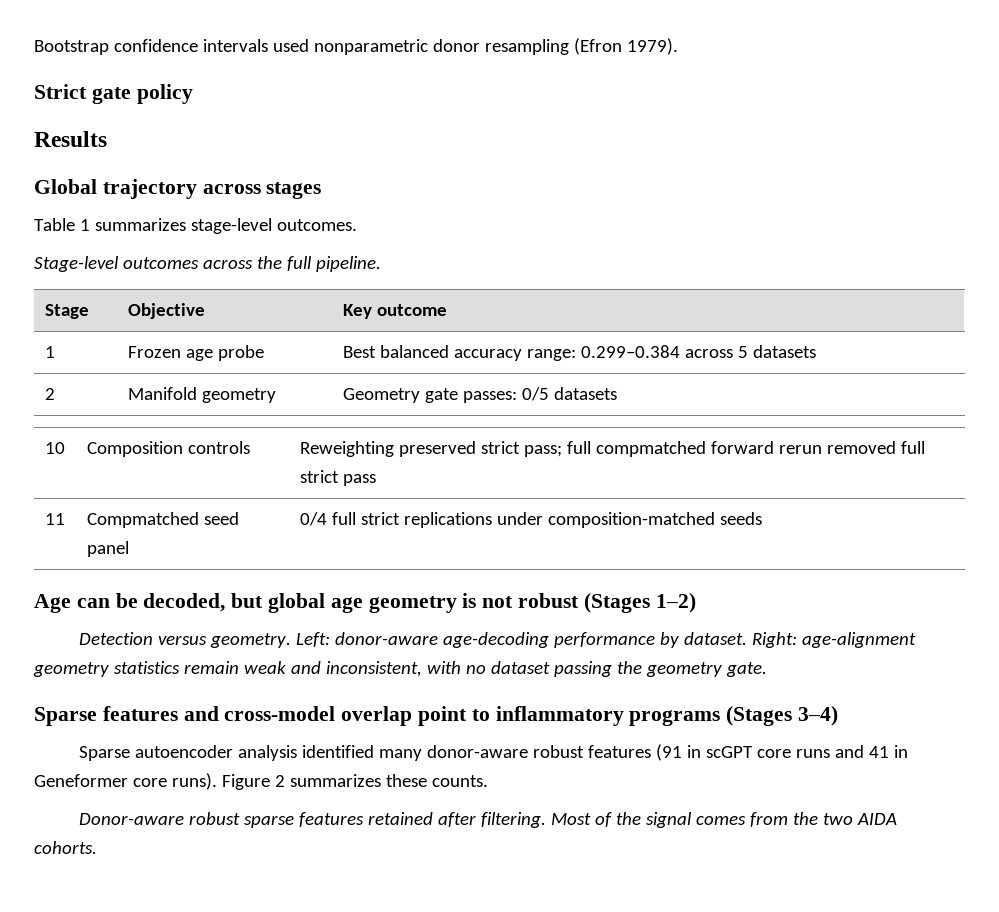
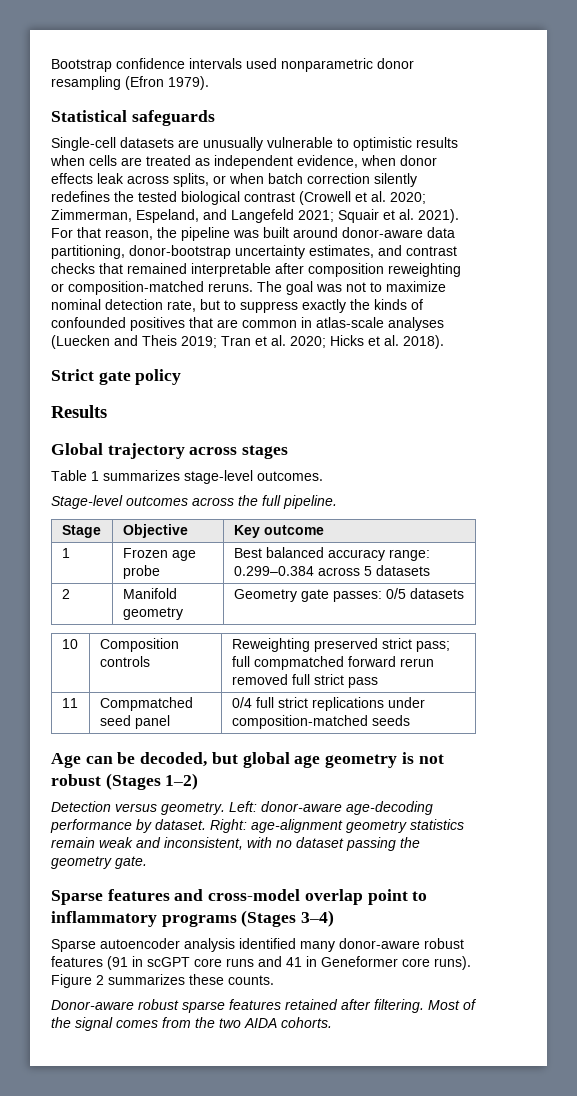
+ Statistical safeguards
+ Single-cell datasets are unusually vulnerable to optimistic results when cells are treated as independent evidence, when donor effects leak across splits, or when batch correction silently redefines the tested biological contrast (Crowell et al. 2020; Zimmerman, Espeland, and Langefeld 2021; Squair et al. 2021). For that reason, the pipeline was built around donor-aware data partitioning, donor-bootstrap uncertainty estimates, and contrast checks that remained interpretable after composition reweighting or composition-matched reruns. The goal was not to maximize nominal detection rate, but to suppress exactly the kinds of confounded positives that are common in atlas-scale analyses (Luecken and Theis 2019; Tran et al. 2020; Hicks et al. 2018).

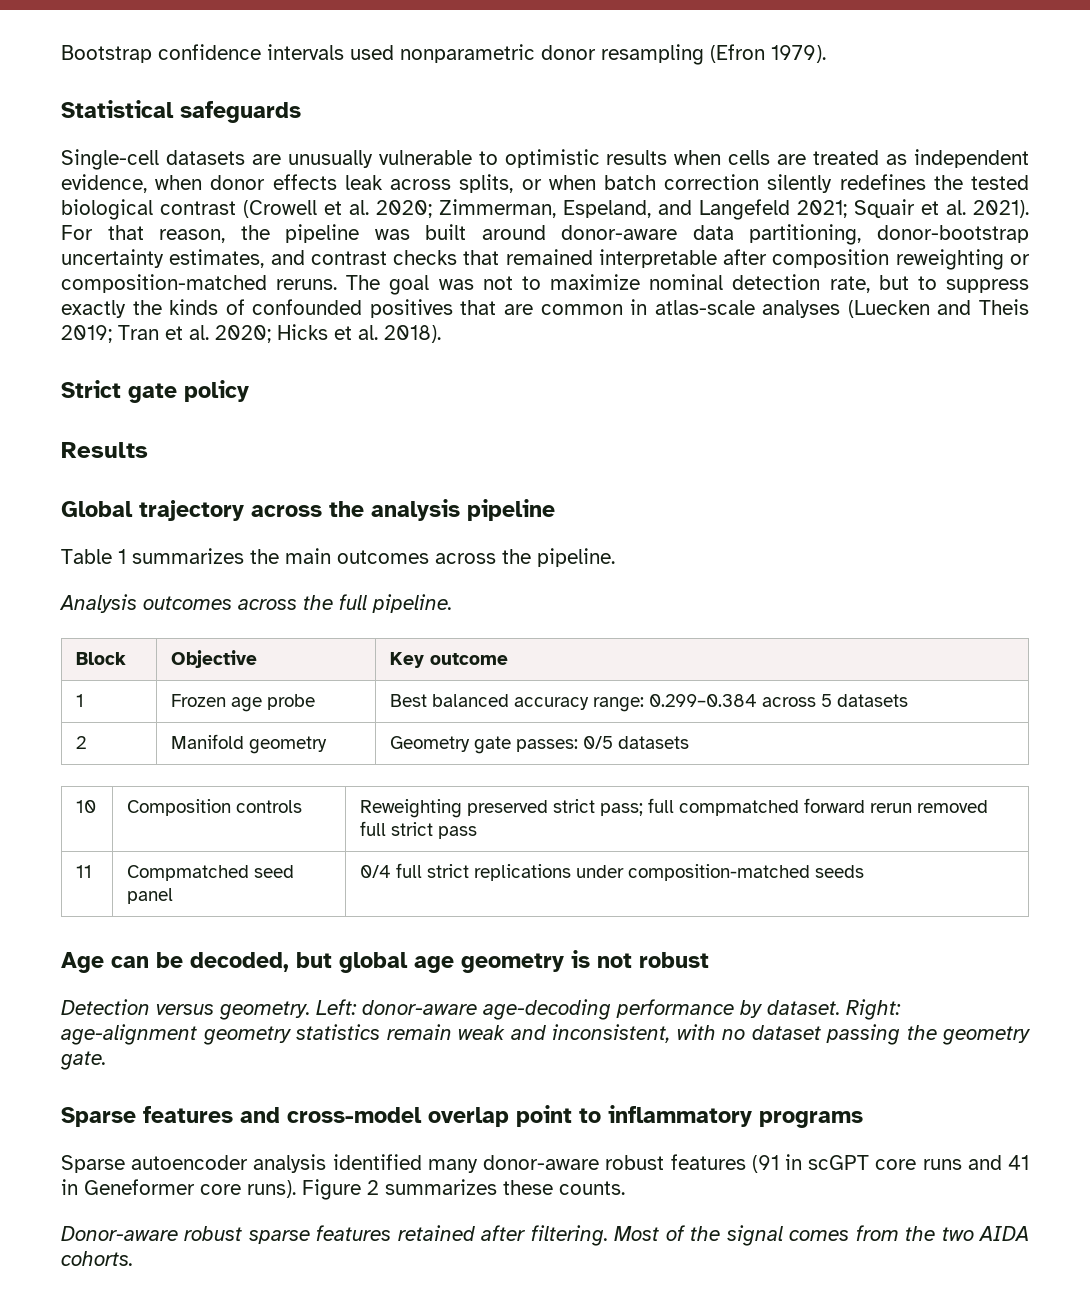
- Global trajectory across stages
+ Global trajectory across the analysis pipeline
- Table 1 summarizes stage-level outcomes.
- Stage-level outcomes across the full pipeline.
+ Table 1 summarizes the main outcomes across the pipeline.
+ Analysis outcomes across the full pipeline.
- Stage | Objective | Key outcome
+ Block | Objective | Key outcome
- Age can be decoded, but global age geometry is not robust (Stages 1–2)
+ Age can be decoded, but global age geometry is not robust
- Sparse features and cross-model overlap point to inflammatory programs (Stages 3–4)
+ Sparse features and cross-model overlap point to inflammatory programs

